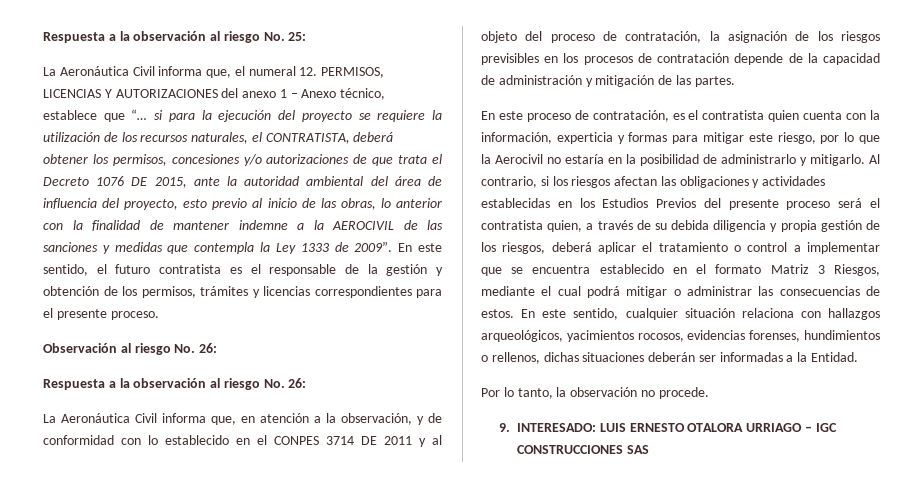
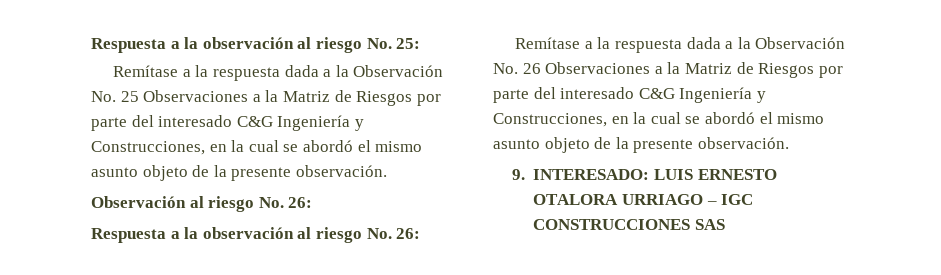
- La Aeronáutica Civil informa que, el numeral 12. PERMISOS, LICENCIAS Y AUTORIZACIONES del anexo 1 – Anexo técnico, establece que “… si para la ejecución del proyecto se requiere la utilización de los recursos naturales, el CONTRATISTA, deberá obtener los permisos, concesiones y/o autorizaciones de que trata el Decreto 1076 DE 2015, ante la autoridad ambiental del área de influencia del proyecto, esto previo al inicio de las obras, lo anterior con la finalidad de mantener indemne a la AEROCIVIL de las sanciones y medidas que contempla la Ley 1333 de 2009”. En este sentido, el futuro contratista es el responsable de la gestión y obtención de los permisos, trámites y licencias correspondientes para el presente proceso.
+ Remítase a la respuesta dada a la Observación No. 25 Observaciones a la Matriz de Riesgos por parte del interesado C&G Ingeniería y Construcciones, en la cual se abordó el mismo asunto objeto de la presente observación.
- La Aeronáutica Civil informa que, en atención a la observación, y de conformidad con lo establecido en el CONPES 3714 DE 2011 y al objeto del proceso de contratación, la asignación de los riesgos previsibles en los procesos de contratación depende de la capacidad de administración y mitigación de las partes.
- En este proceso de contratación, es el contratista quien cuenta con la información, experticia y formas para mitigar este riesgo, por lo que la Aerocivil no estaría en la posibilidad de administrarlo y mitigarlo. Al contrario, si los riesgos afectan las obligaciones y actividades establecidas en los Estudios Previos del presente proceso será el contratista quien, a través de su debida diligencia y propia gestión de los riesgos, deberá aplicar el tratamiento o control a implementar que se encuentra establecido en el formato Matriz 3 Riesgos, mediante el cual podrá mitigar o administrar las consecuencias de estos. En este sentido, cualquier situación relaciona con hallazgos arqueológicos, yacimientos rocosos, evidencias forenses, hundimientos o rellenos, dichas situaciones deberán ser informadas a la Entidad.
- Por lo tanto, la observación no procede.
+ Remítase a la respuesta dada a la Observación No. 26 Observaciones a la Matriz de Riesgos por parte del interesado C&G Ingeniería y Construcciones, en la cual se abordó el mismo asunto objeto de la presente observación.

